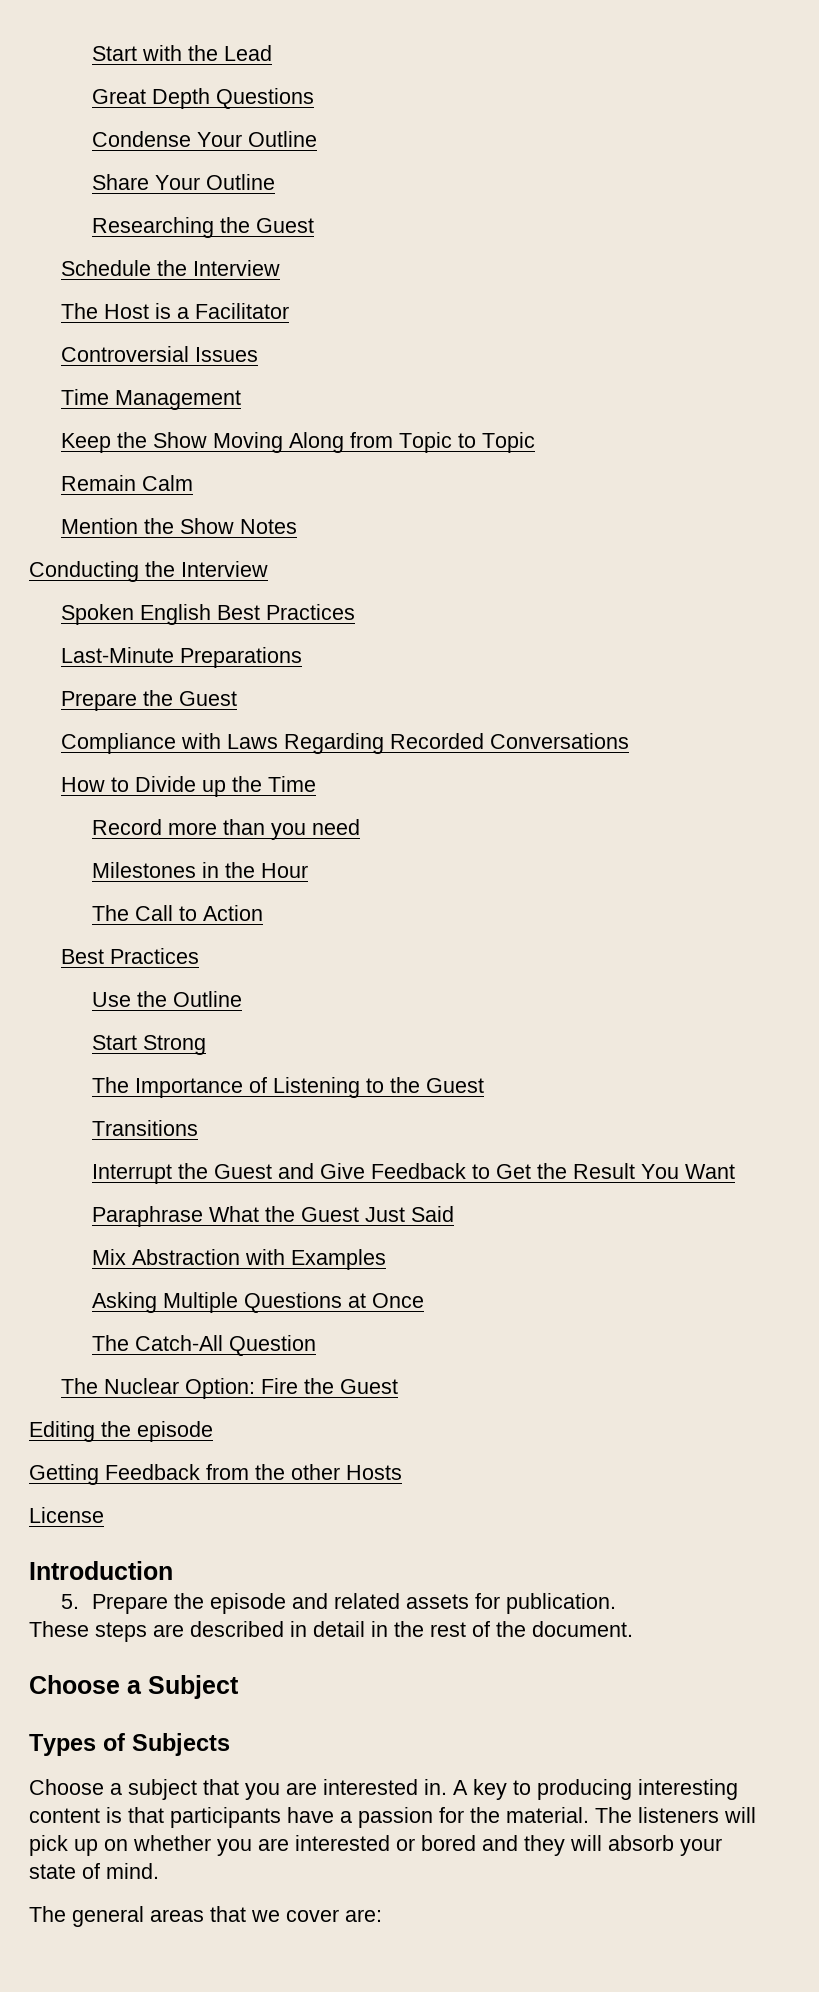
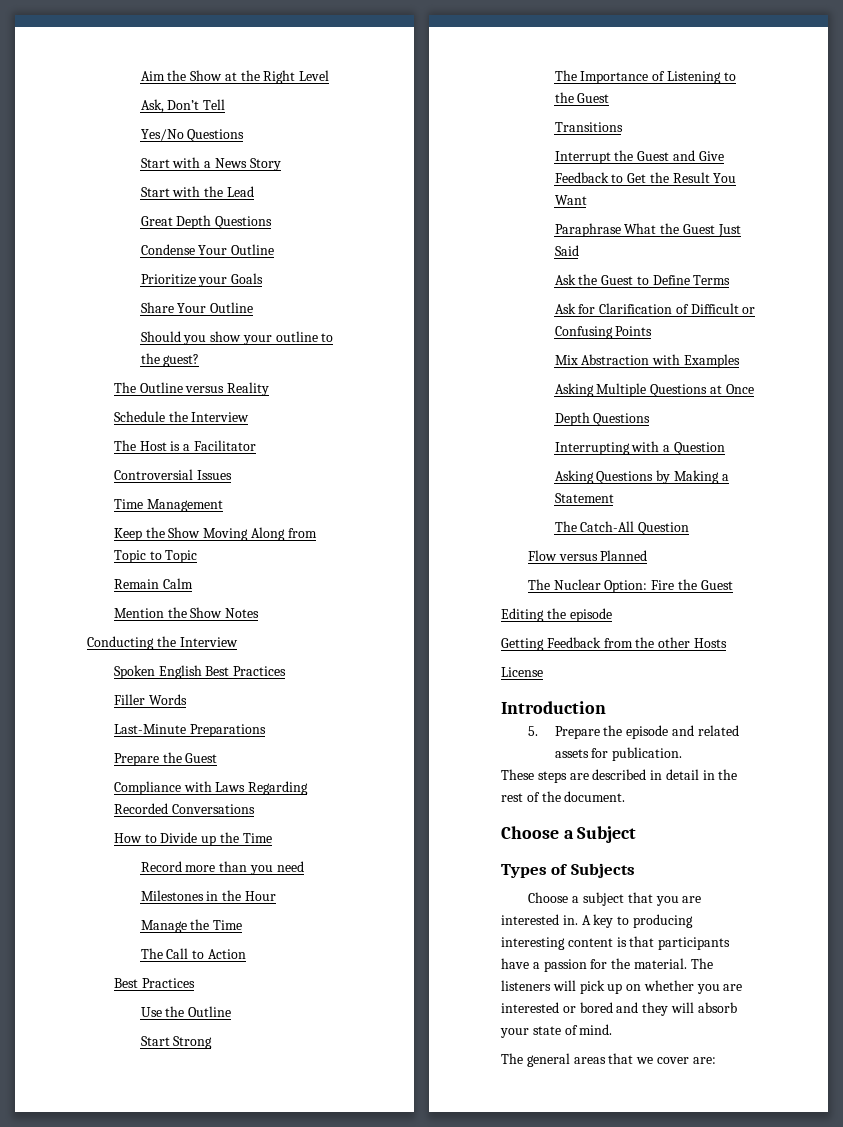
+ Aim the Show at the Right Level
+ Ask, Don’t Tell
+ Yes/No Questions
+ Start with a News Story
+ Prioritize your Goals
- Researching the Guest
+ Should you show your outline to the guest?
+ The Outline versus Reality
+ Filler Words
+ Manage the Time
+ Ask the Guest to Define Terms
+ Ask for Clarification of Difficult or Confusing Points
  Asking Multiple Questions at Once
+ Depth Questions
+ Interrupting with a Question
+ Asking Questions by Making a Statement
+ Flow versus Planned

